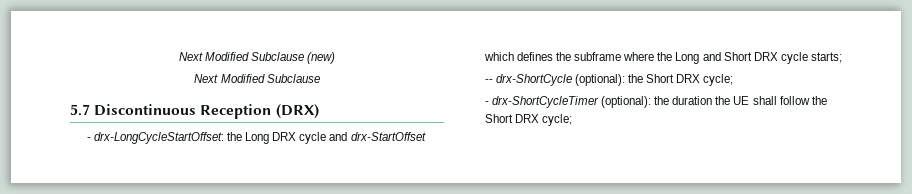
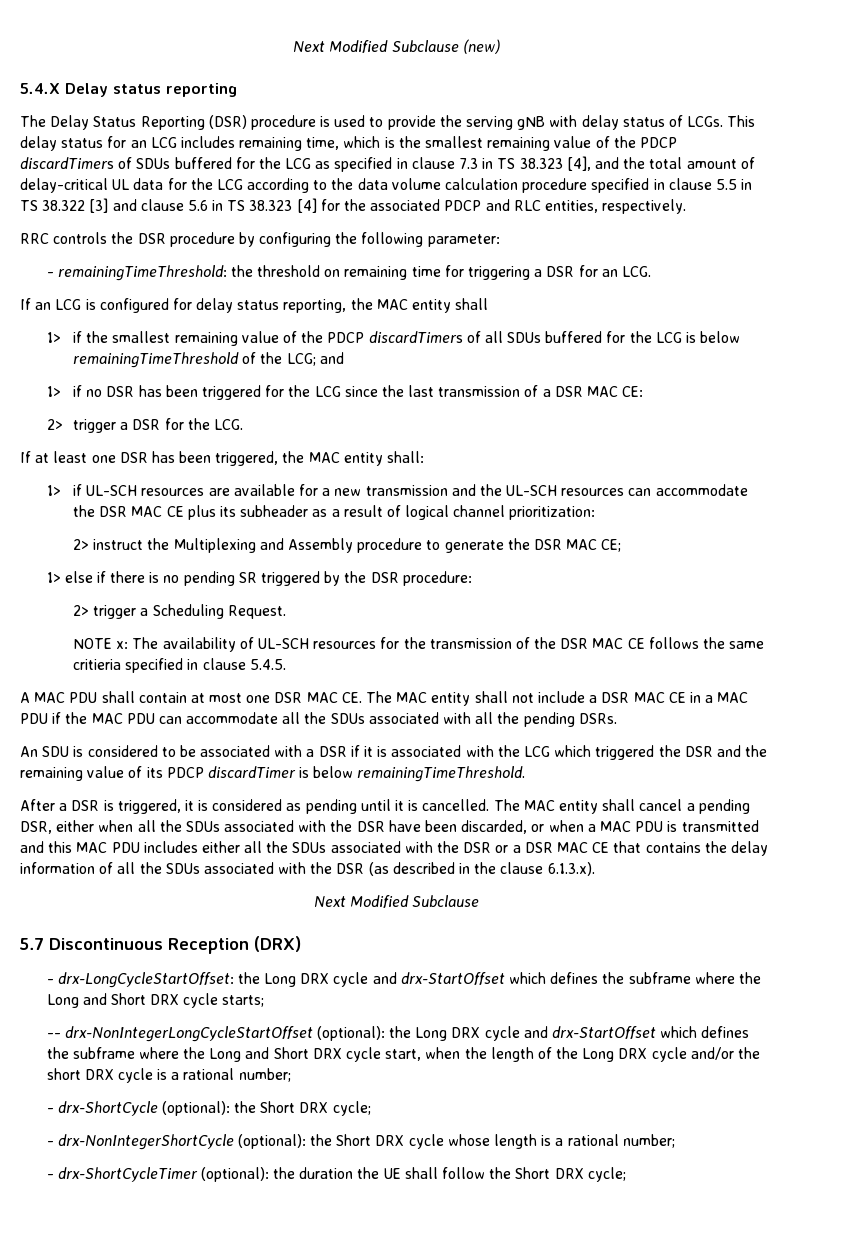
+ 5.4.X Delay status reporting
+ The Delay Status Reporting (DSR) procedure is used to provide the serving gNB with delay status of LCGs. This delay status for an LCG includes remaining time, which is the smallest remaining value of the PDCP discardTimers of SDUs buffered for the LCG as specified in clause 7.3 in TS 38.323 [4], and the total amount of delay-critical UL data for the LCG according to the data volume calculation procedure specified in clause 5.5 in TS 38.322 [3] and clause 5.6 in TS 38.323 [4] for the associated PDCP and RLC entities, respectively.
+ RRC controls the DSR procedure by configuring the following parameter:
+ - remainingTimeThreshold: the threshold on remaining time for triggering a DSR for an LCG.
+ If an LCG is configured for delay status reporting, the MAC entity shall
+ 1> if the smallest remaining value of the PDCP discardTimers of all SDUs buffered for the LCG is below remainingTimeThreshold of the LCG; and
+ 1> if no DSR has been triggered for the LCG since the last transmission of a DSR MAC CE:
+ 2> trigger a DSR for the LCG.
+ If at least one DSR has been triggered, the MAC entity shall:
+ 1> if UL-SCH resources are available for a new transmission and the UL-SCH resources can accommodate the DSR MAC CE plus its subheader as a result of logical channel prioritization:
+ 2> instruct the Multiplexing and Assembly procedure to generate the DSR MAC CE;
+ 1> else if there is no pending SR triggered by the DSR procedure:
+ 2> trigger a Scheduling Request.
+ NOTE x: The availability of UL-SCH resources for the transmission of the DSR MAC CE follows the same critieria specified in clause 5.4.5.
+ A MAC PDU shall contain at most one DSR MAC CE. The MAC entity shall not include a DSR MAC CE in a MAC PDU if the MAC PDU can accommodate all the SDUs associated with all the pending DSRs.
+ An SDU is considered to be associated with a DSR if it is associated with the LCG which triggered the DSR and the remaining value of its PDCP discardTimer is below remainingTimeThreshold.
+ After a DSR is triggered, it is considered as pending until it is cancelled. The MAC entity shall cancel a pending DSR, either when all the SDUs associated with the DSR have been discarded, or when a MAC PDU is transmitted and this MAC PDU includes either all the SDUs associated with the DSR or a DSR MAC CE that contains the delay information of all the SDUs associated with the DSR (as described in the clause 6.1.3.x).
- -- drx-ShortCycle (optional): the Short DRX cycle;
+ -- drx-NonIntegerLongCycleStartOffset (optional): the Long DRX cycle and drx-StartOffset which defines the subframe where the Long and Short DRX cycle start, when the length of the Long DRX cycle and/or the short DRX cycle is a rational number;
+ - drx-ShortCycle (optional): the Short DRX cycle;
+ - drx-NonIntegerShortCycle (optional): the Short DRX cycle whose length is a rational number;

